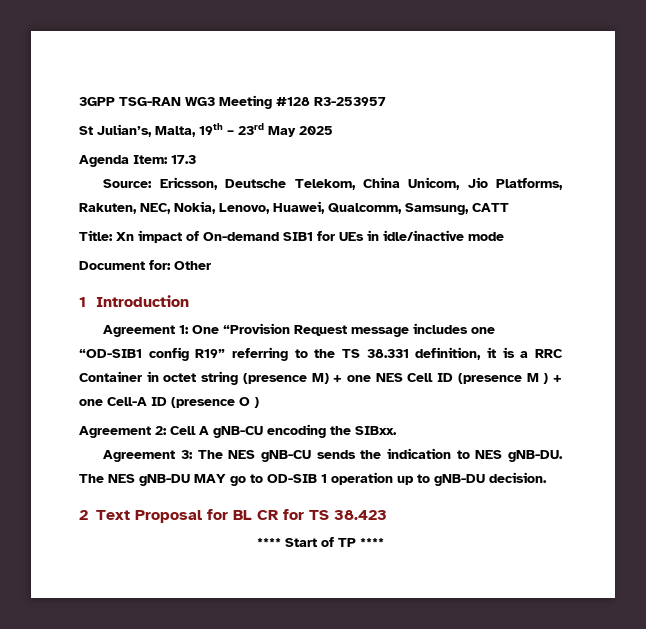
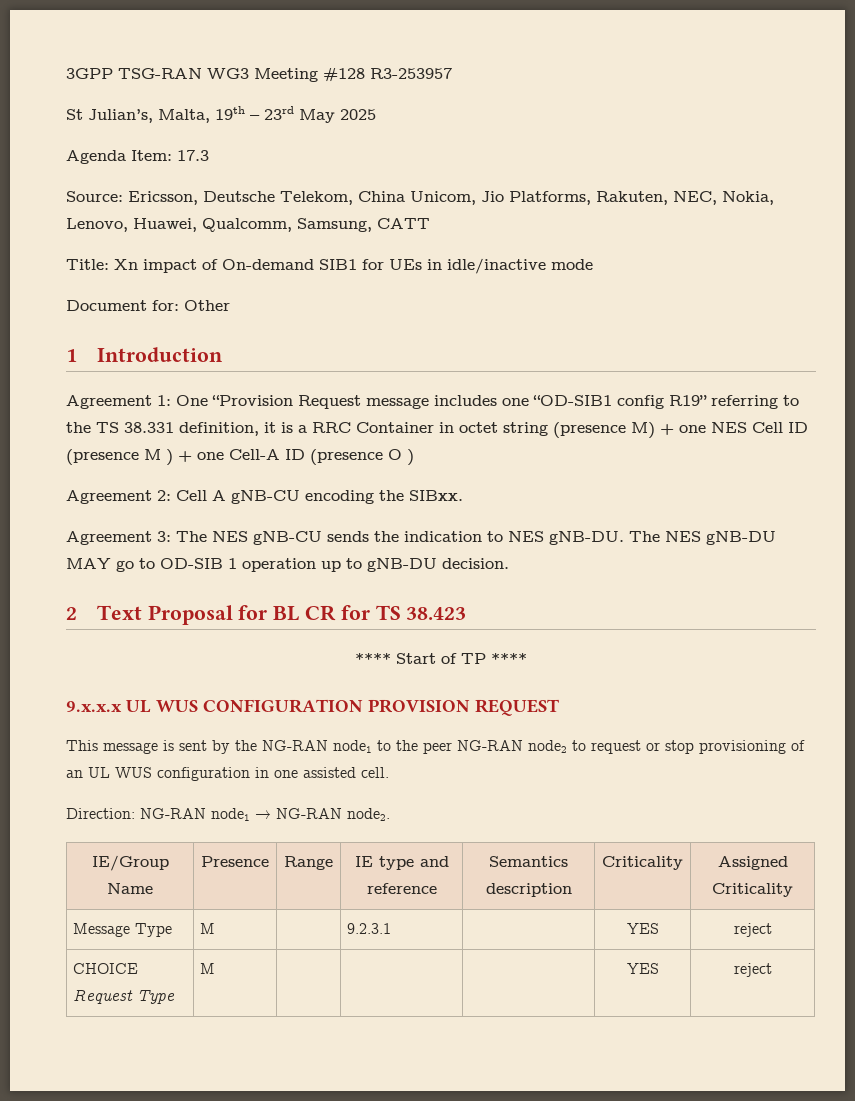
+ 9.x.x.x UL WUS CONFIGURATION PROVISION REQUEST
+ This message is sent by the NG-RAN node1 to the peer NG-RAN node2 to request or stop provisioning of an UL WUS configuration in one assisted cell.
+ Direction: NG-RAN node1 → NG-RAN node2.
+ IE/Group Name | Presence | Range | IE type and reference | Semantics description | Criticality | Assigned Criticality
+ Message Type | M | | 9.2.3.1 | | YES | reject
+ CHOICE Request Type | M | | | | YES | reject

